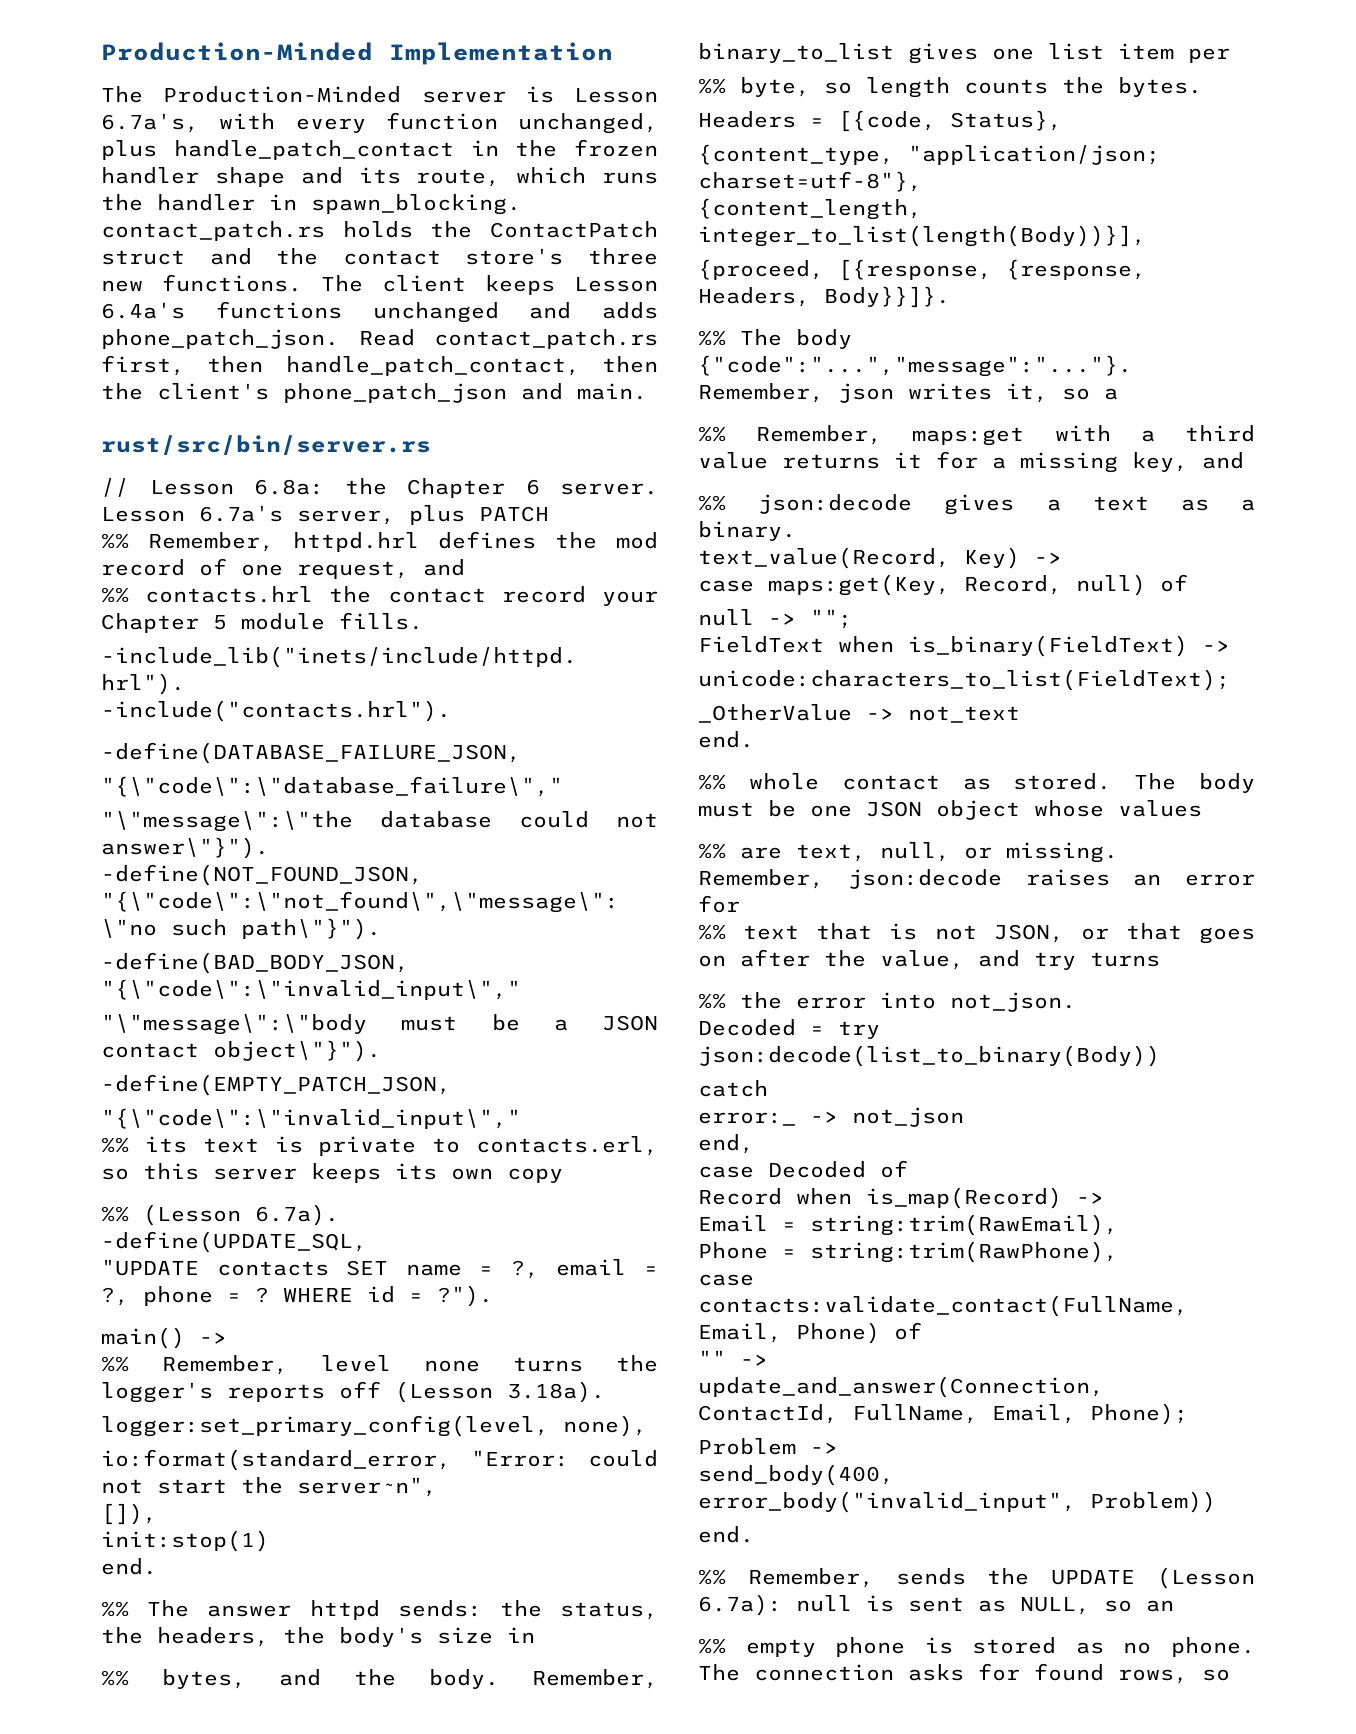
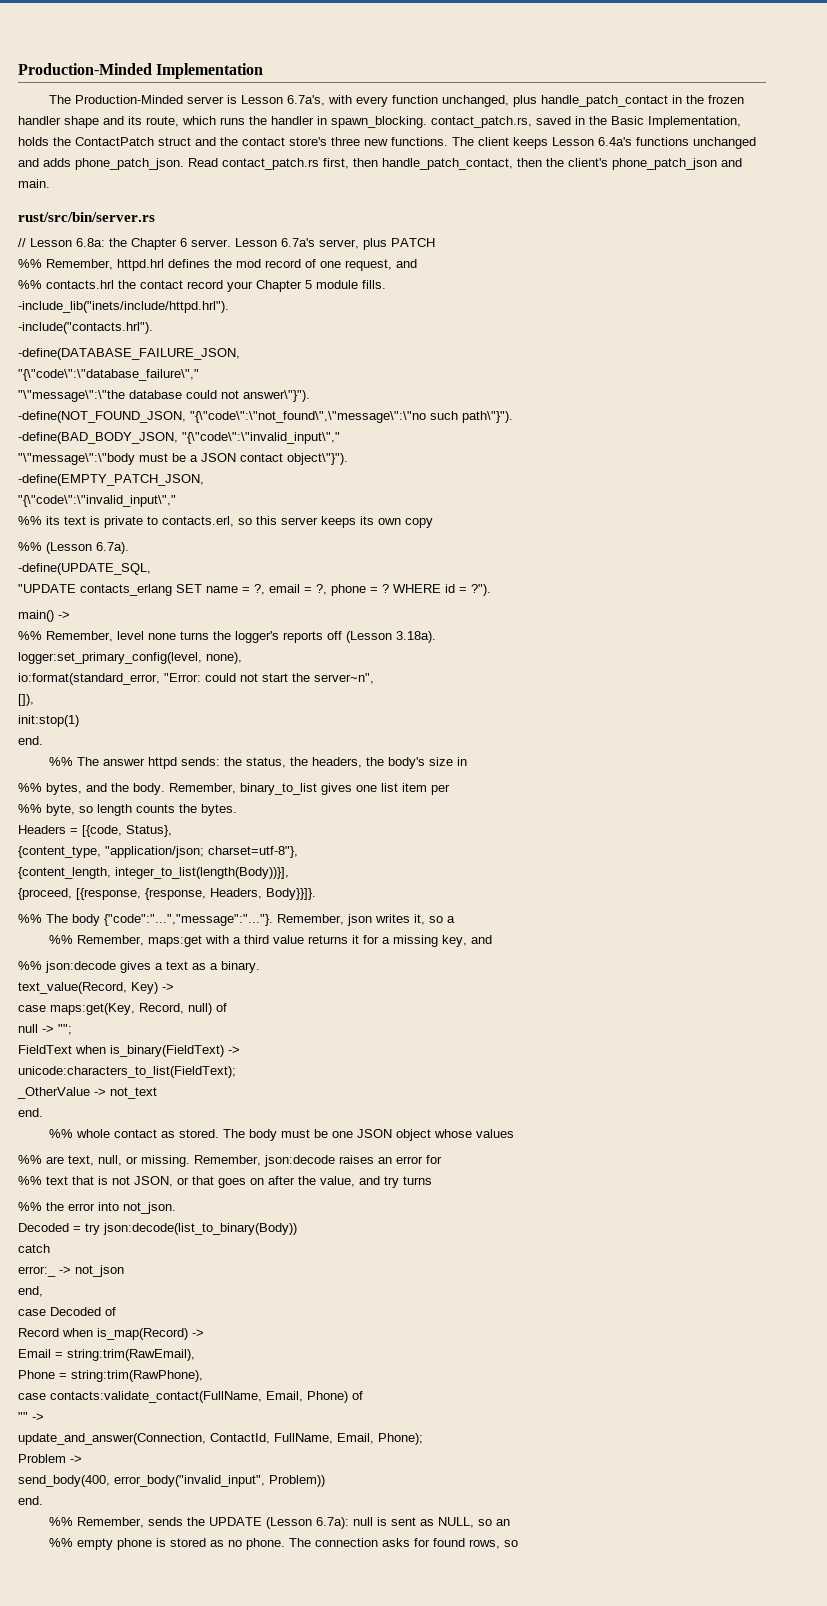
- The Production-Minded server is Lesson 6.7a's, with every function unchanged, plus handle_patch_contact in the frozen handler shape and its route, which runs the handler in spawn_blocking. contact_patch.rs holds the ContactPatch struct and the contact store's three new functions.
+ The Production-Minded server is Lesson 6.7a's, with every function unchanged, plus handle_patch_contact in the frozen handler shape and its route, which runs the handler in spawn_blocking. contact_patch.rs, saved in the Basic Implementation, holds the ContactPatch struct and the contact store's three new functions.
- "UPDATE contacts SET name = ?, email = ?, phone = ?
+ "UPDATE contacts_erlang SET name = ?, email = ?, phone = ?

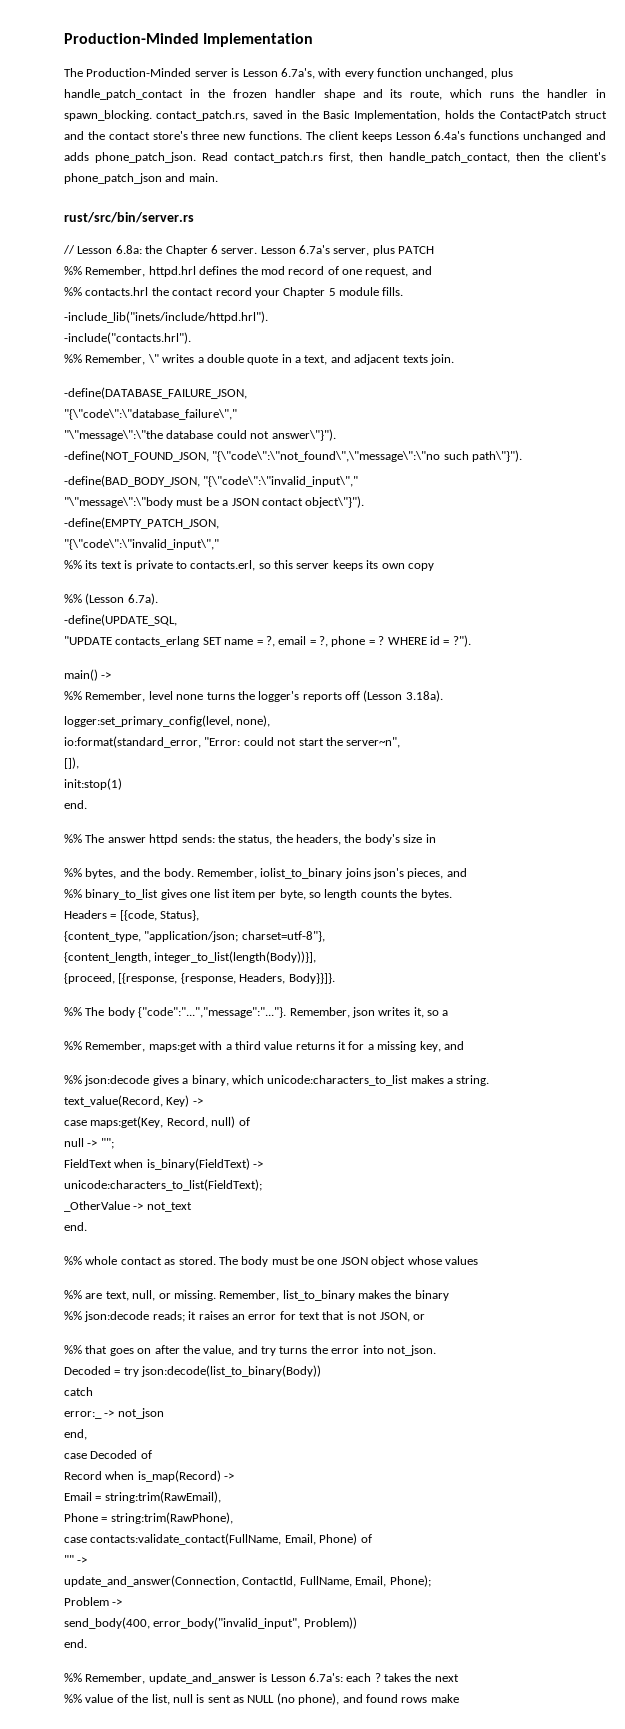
+ %% Remember, \" writes a double quote in a text, and adjacent texts join.
- Remember, binary_to_list gives one list item per
- %% byte, so length counts the bytes.
+ Remember, iolist_to_binary joins json's pieces, and
+ %% binary_to_list gives one list item per byte, so length counts the bytes.
- %% json:decode gives a text as a binary.
+ %% json:decode gives a binary, which unicode:characters_to_list makes a string.
- Remember, json:decode raises an error for
- %% text that is not JSON, or that goes on after the value, and try turns
- %% the error into not_json.
+ Remember, list_to_binary makes the binary
+ %% json:decode reads; it raises an error for text that is not JSON, or
+ %% that goes on after the value, and try turns the error into not_json.
- %% Remember, sends the UPDATE (Lesson 6.7a): null is sent as NULL, so an
- %% empty phone is stored as no phone. The connection asks for found rows, so
+ %% Remember, update_and_answer is Lesson 6.7a's: each ? takes the next
+ %% value of the list, null is sent as NULL (no phone), and found rows make

